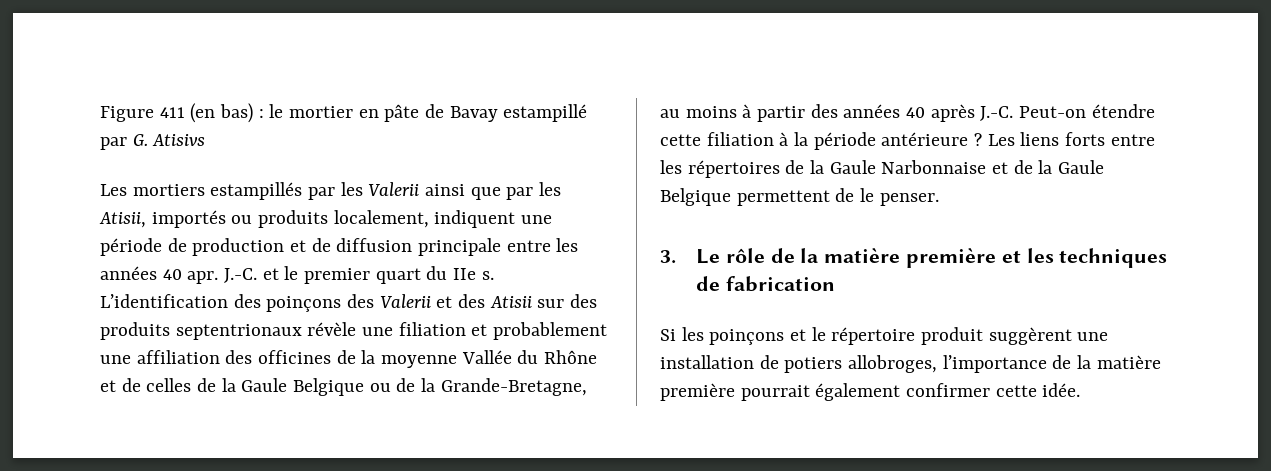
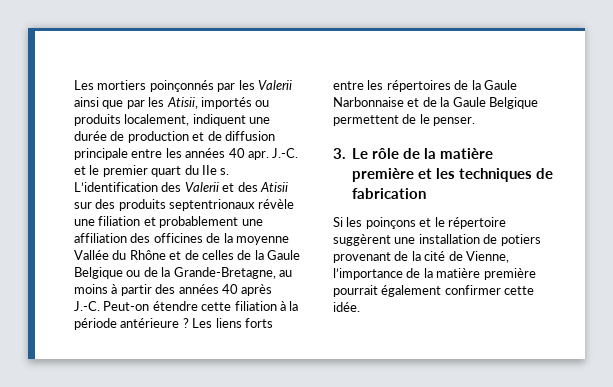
- Figure 411 (en bas) : le mortier en pâte de Bavay estampillé par G. Atisivs
- Les mortiers estampillés par les Valerii ainsi que par les Atisii, importés ou produits localement, indiquent une période de production et de diffusion principale entre les années 40 apr.
+ Les mortiers poinçonnés par les Valerii ainsi que par les Atisii, importés ou produits localement, indiquent une durée de production et de diffusion principale entre les années 40 apr.
- L’identification des poinçons des Valerii et des Atisii sur des produits septentrionaux révèle une filiation et probablement une affiliation des officines de la moyenne Vallée du Rhône et de celles de la Gaule Belgique ou de la Grande-Bretagne, au moins à partir des années 40 après J.-C. Peut-on étendre cette filiation à la période antérieure ?
+ L’identification des Valerii et des Atisii sur des produits septentrionaux révèle une filiation et probablement une affiliation des officines de la moyenne Vallée du Rhône et de celles de la Gaule Belgique ou de la Grande-Bretagne, au moins à partir des années 40 après J.-C. Peut-on étendre cette filiation à la période antérieure ?
- Si les poinçons et le répertoire produit suggèrent une installation de potiers allobroges, l’importance de la matière première pourrait également confirmer cette idée.
+ Si les poinçons et le répertoire suggèrent une installation de potiers provenant de la cité de Vienne, l’importance de la matière première pourrait également confirmer cette idée.

